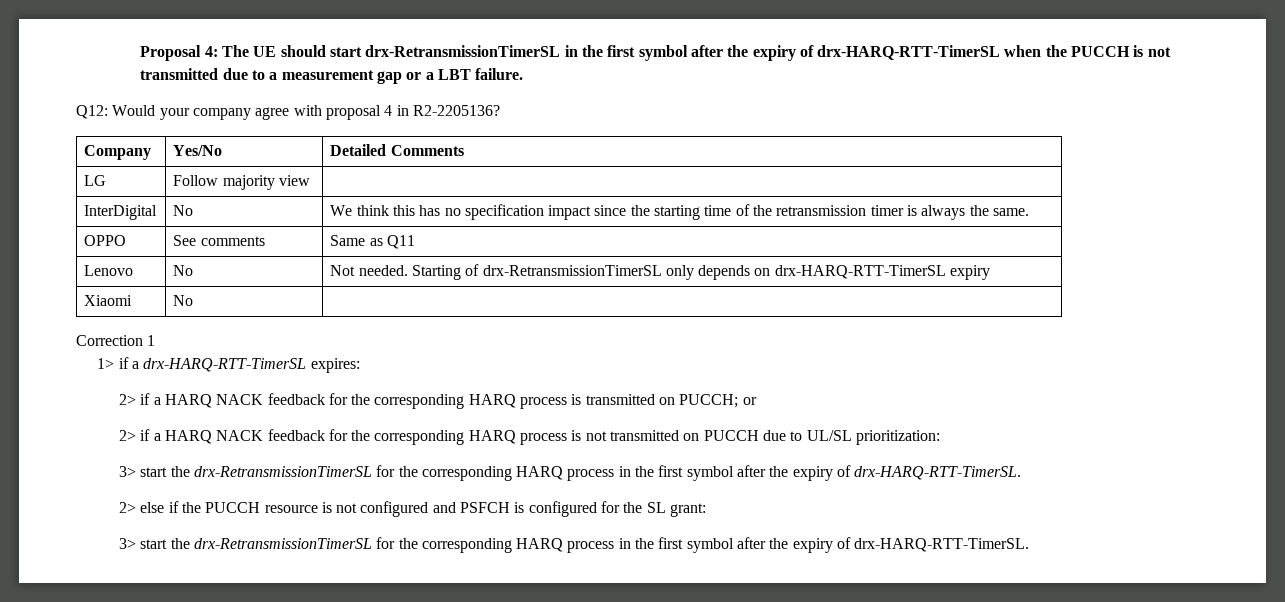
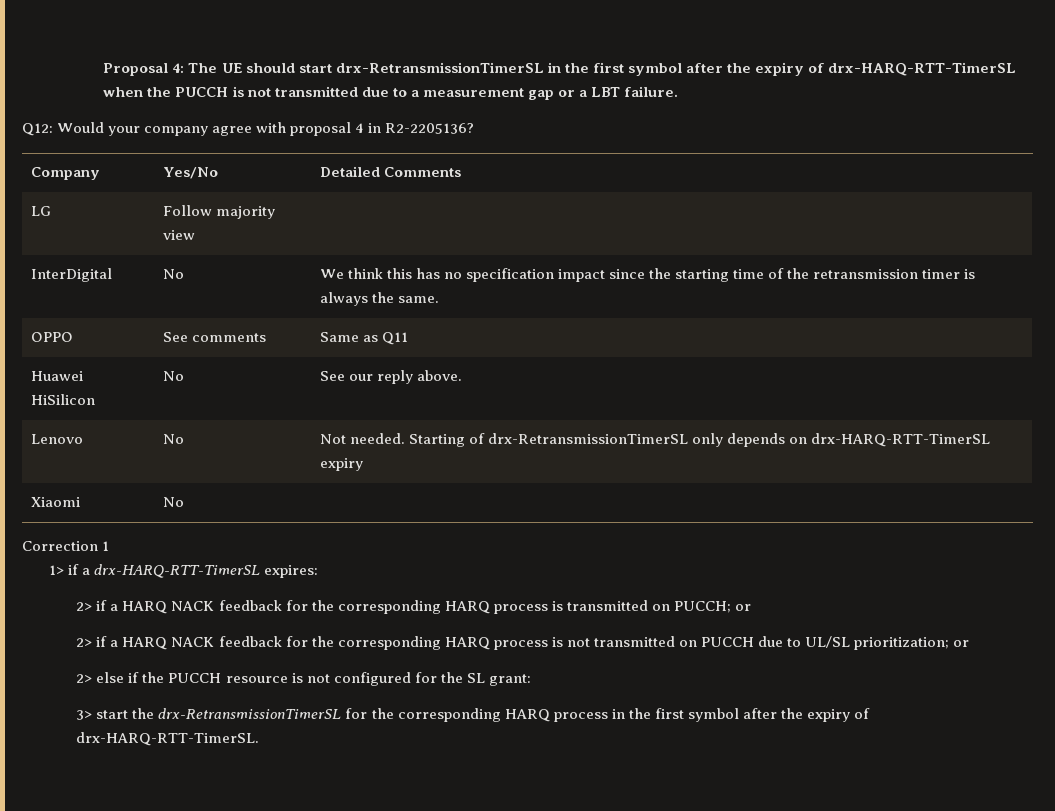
+ Huawei HiSilicon | No | See our reply above.
- 2> if a HARQ NACK feedback for the corresponding HARQ process is not transmitted on PUCCH due to UL/SL prioritization:
- 3> start the drx-RetransmissionTimerSL for the corresponding HARQ process in the first symbol after the expiry of drx-HARQ-RTT-TimerSL.
+ 2> if a HARQ NACK feedback for the corresponding HARQ process is not transmitted on PUCCH due to UL/SL prioritization; or
- 2> else if the PUCCH resource is not configured and PSFCH is configured for the SL grant:
+ 2> else if the PUCCH resource is not configured for the SL grant:

